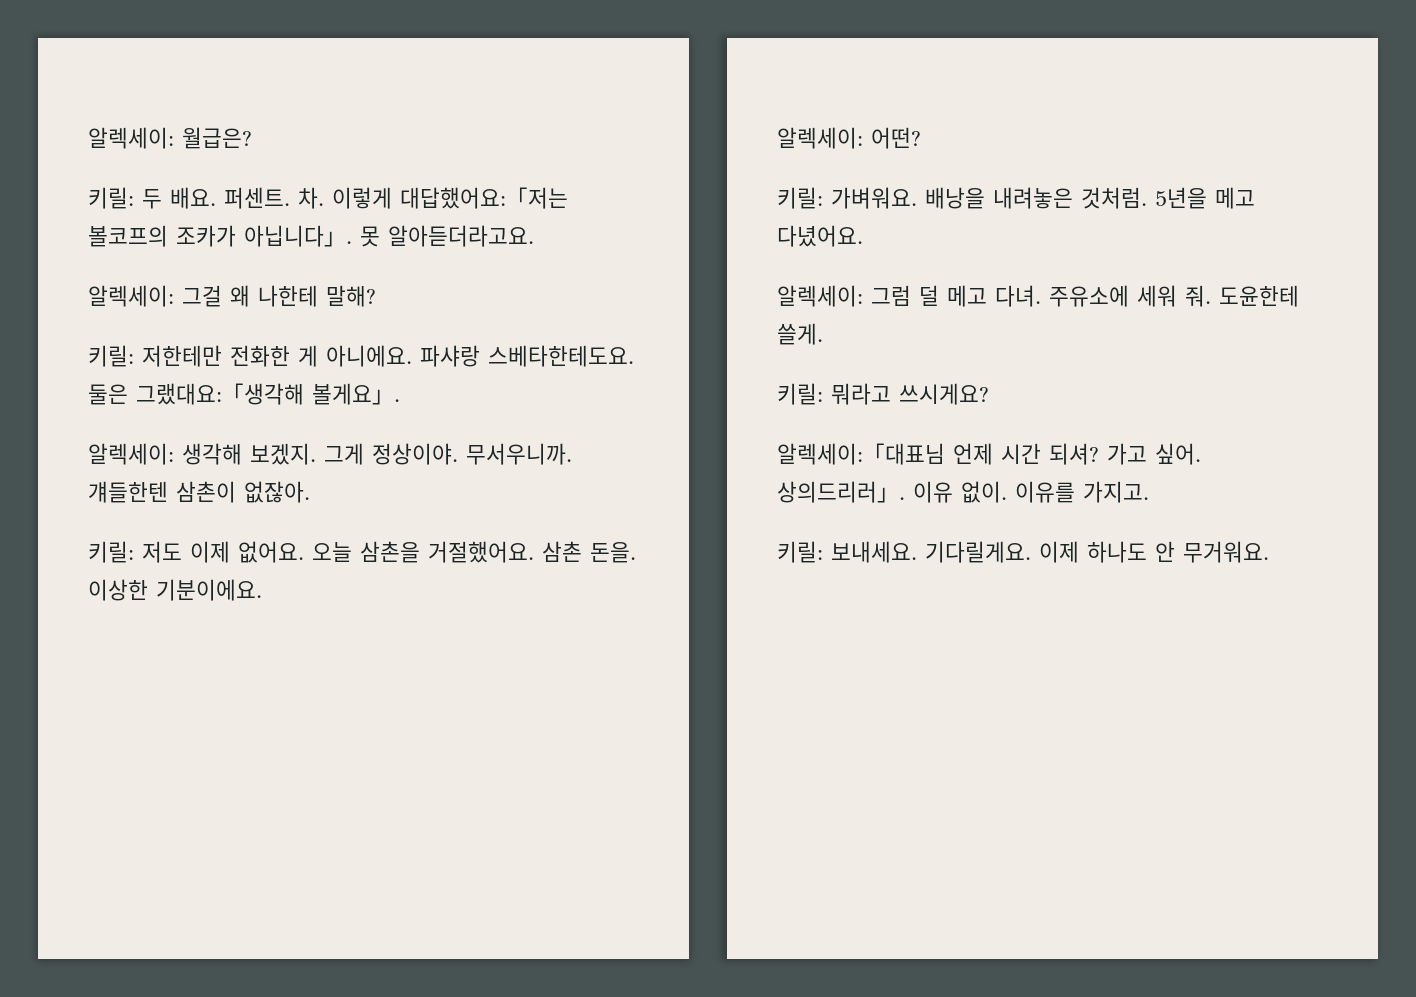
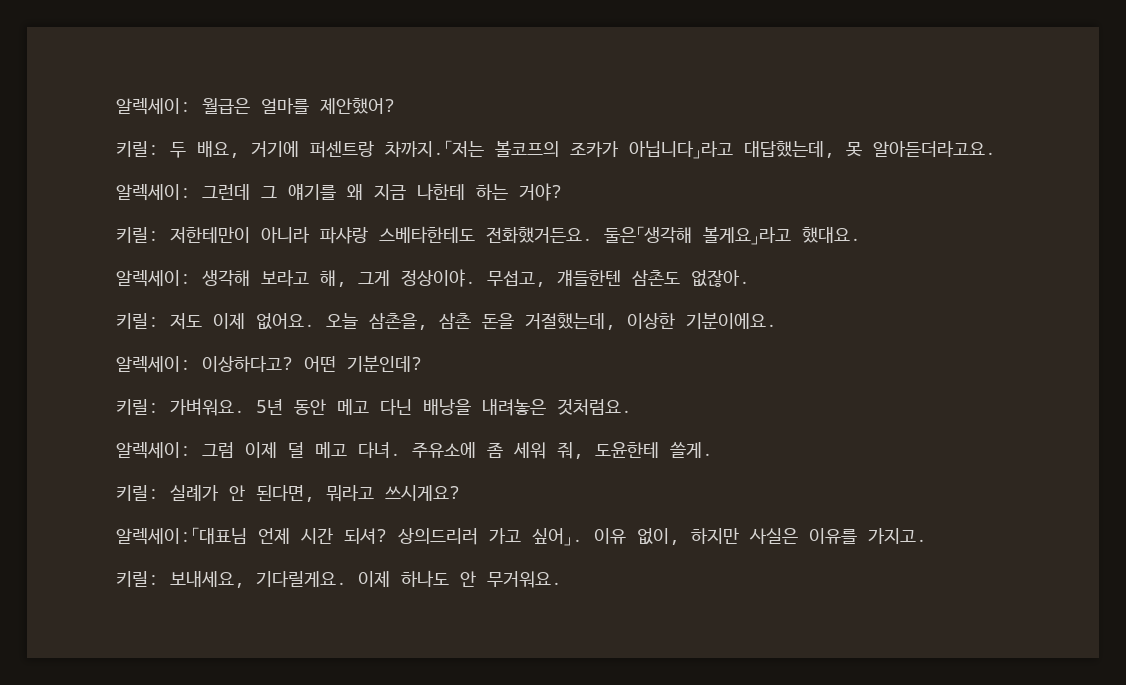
- 알렉세이: 월급은?
+ 알렉세이: 월급은 얼마를 제안했어?
- 키릴: 두 배요. 퍼센트. 차. 이렇게 대답했어요:「저는 볼코프의 조카가 아닙니다」. 못 알아듣더라고요.
+ 키릴: 두 배요, 거기에 퍼센트랑 차까지.「저는 볼코프의 조카가 아닙니다」라고 대답했는데, 못 알아듣더라고요.
- 알렉세이: 그걸 왜 나한테 말해?
- 키릴: 저한테만 전화한 게 아니에요. 파샤랑 스베타한테도요. 둘은 그랬대요:「생각해 볼게요」.
+ 알렉세이: 그런데 그 얘기를 왜 지금 나한테 하는 거야?
+ 키릴: 저한테만이 아니라 파샤랑 스베타한테도 전화했거든요. 둘은「생각해 볼게요」라고 했대요.
- 알렉세이: 생각해 보겠지. 그게 정상이야. 무서우니까. 걔들한텐 삼촌이 없잖아.
+ 알렉세이: 생각해 보라고 해, 그게 정상이야. 무섭고, 걔들한텐 삼촌도 없잖아.
- 오늘 삼촌을 거절했어요. 삼촌 돈을. 이상한 기분이에요.
+ 오늘 삼촌을, 삼촌 돈을 거절했는데, 이상한 기분이에요.
- 알렉세이: 어떤?
+ 알렉세이: 이상하다고? 어떤 기분인데?
- 배낭을 내려놓은 것처럼. 5년을 메고 다녔어요.
+ 5년 동안 메고 다닌 배낭을 내려놓은 것처럼요.
- 알렉세이: 그럼 덜 메고 다녀.
+ 알렉세이: 그럼 이제 덜 메고 다녀.
- 주유소에 세워 줘. 도윤한테 쓸게.
+ 주유소에 좀 세워 줘, 도윤한테 쓸게.
- 키릴: 뭐라고 쓰시게요?
+ 키릴: 실례가 안 된다면, 뭐라고 쓰시게요?
- 가고 싶어. 상의드리러」. 이유 없이. 이유를 가지고.
+ 상의드리러 가고 싶어」. 이유 없이, 하지만 사실은 이유를 가지고.
- 키릴: 보내세요. 기다릴게요.
+ 키릴: 보내세요, 기다릴게요.

